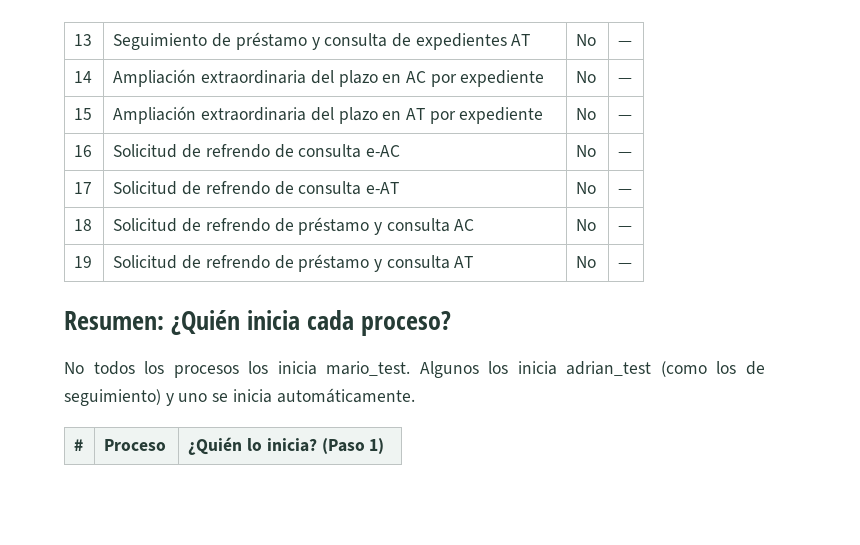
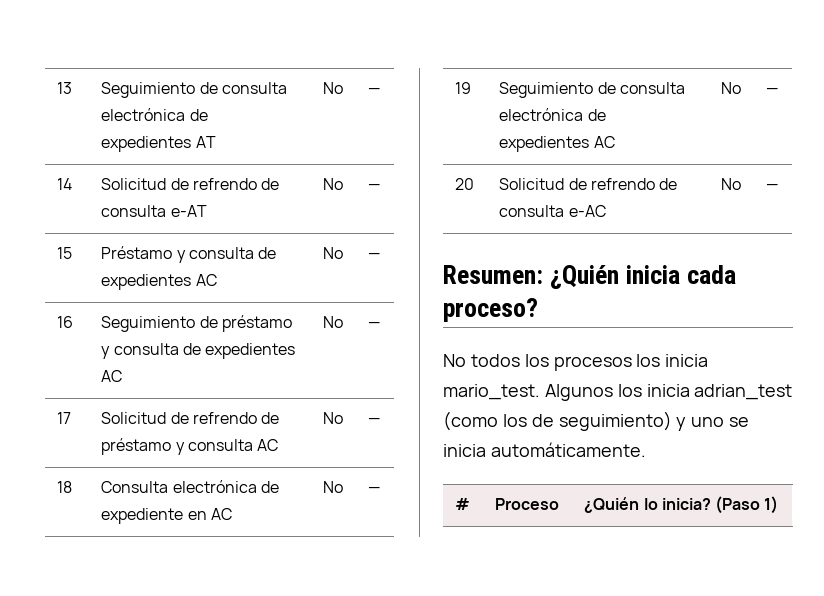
- 13 | Seguimiento de préstamo y consulta de expedientes AT | No | —
+ 13 | Seguimiento de consulta electrónica de expedientes AT | No | —
- 14 | Ampliación extraordinaria del plazo en AC por expediente | No | —
- 15 | Ampliación extraordinaria del plazo en AT por expediente | No | —
- 16 | Solicitud de refrendo de consulta e-AC | No | —
- 17 | Solicitud de refrendo de consulta e-AT | No | —
+ 14 | Solicitud de refrendo de consulta e-AT | No | —
- 18 | Solicitud de refrendo de préstamo y consulta AC | No | —
+ 15 | Préstamo y consulta de expedientes AC | No | —
+ 16 | Seguimiento de préstamo y consulta de expedientes AC | No | —
+ 17 | Solicitud de refrendo de préstamo y consulta AC | No | —
- 19 | Solicitud de refrendo de préstamo y consulta AT | No | —
+ 18 | Consulta electrónica de expediente en AC | No | —
+ 19 | Seguimiento de consulta electrónica de expedientes AC | No | —
+ 20 | Solicitud de refrendo de consulta e-AC | No | —

